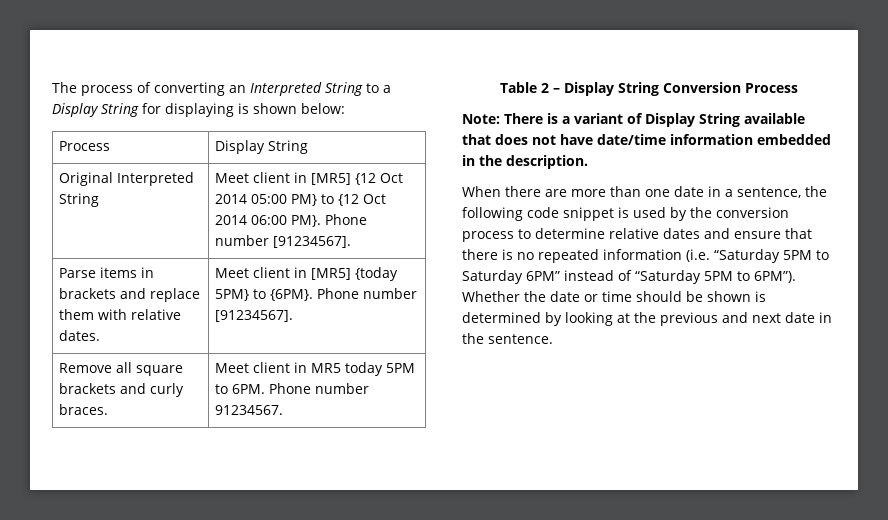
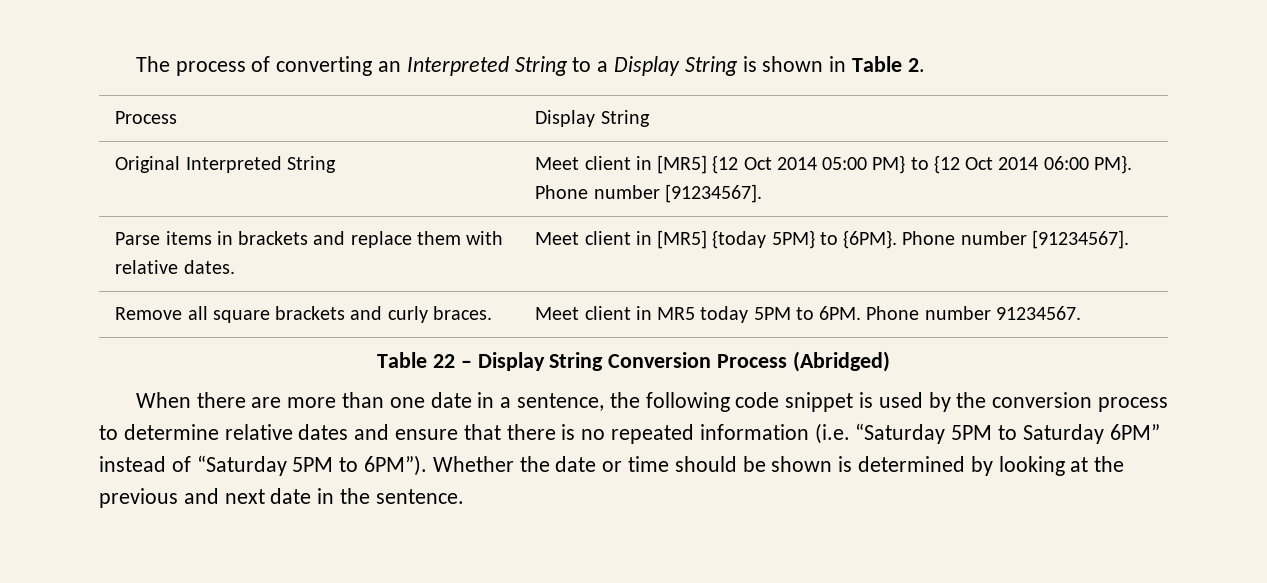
- The process of converting an Interpreted String to a Display String for displaying is shown below:
+ The process of converting an Interpreted String to a Display String is shown in Table 2.
- Table 2 – Display String Conversion Process
- Note: There is a variant of Display String available that does not have date/time information embedded in the description.
+ Table 22 – Display String Conversion Process (Abridged)

